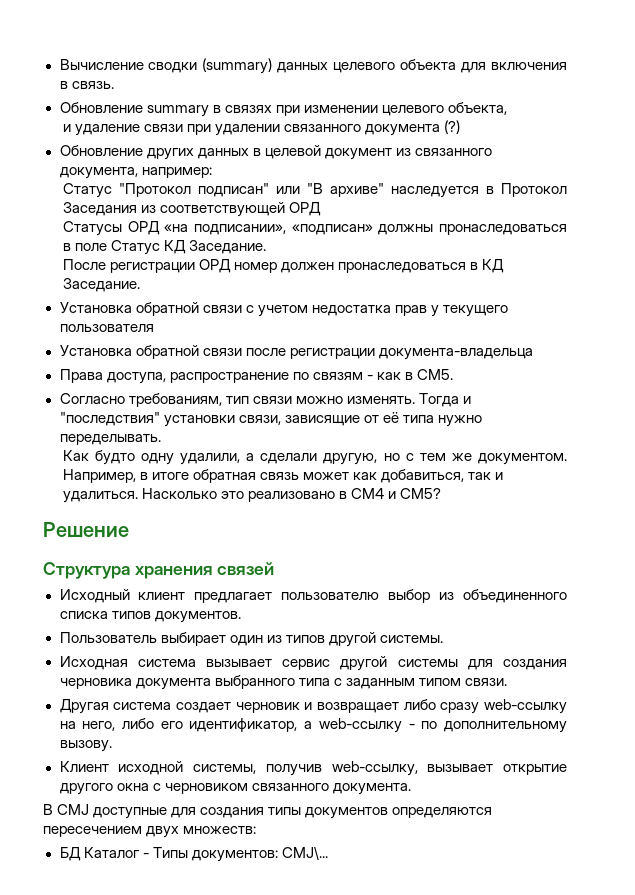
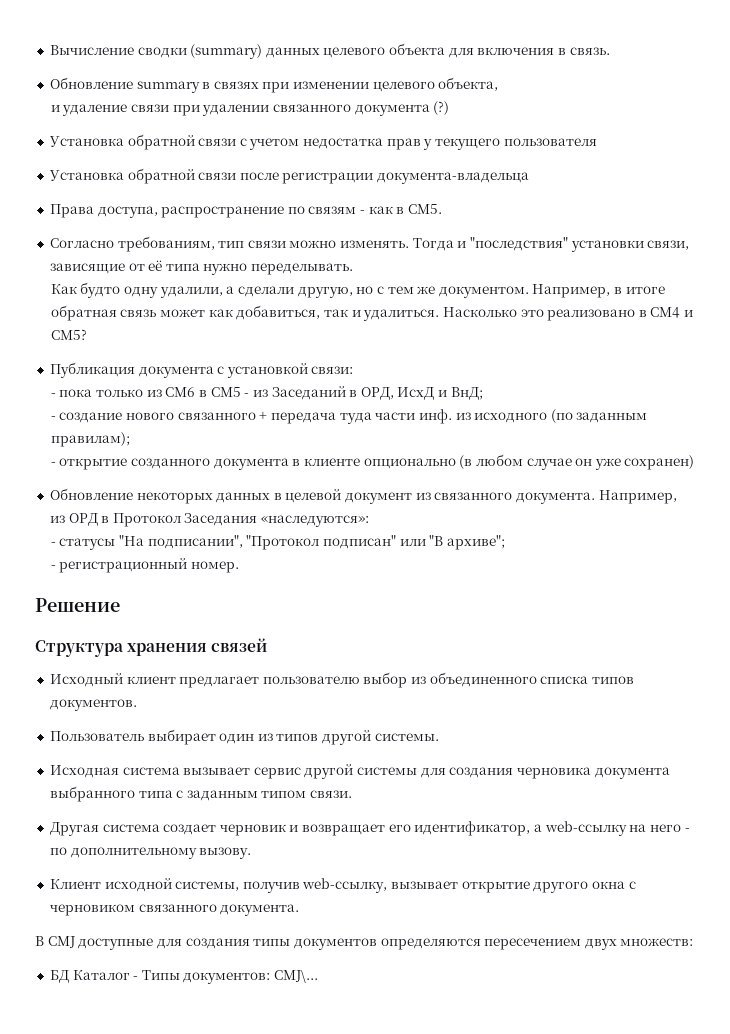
- Обновление других данных в целевой документ из связанного документа, например:
- Статус "Протокол подписан" или "В архиве" наследуется в Протокол Заседания из соответствующей ОРД
- Статусы ОРД «на подписании», «подписан» должны пронаследоваться в поле Статус КД Заседание.
- После регистрации ОРД номер должен пронаследоваться в КД Заседание.
+ Публикация документа с установкой связи:
+ - пока только из СМ6 в СМ5 - из Заседаний в ОРД, ИсхД и ВнД;
+ - создание нового связанного + передача туда части инф. из исходного (по заданным правилам);
+ - открытие созданного документа в клиенте опционально (в любом случае он уже сохранен)
+ Обновление некоторых данных в целевой документ из связанного документа. Например, из ОРД в Протокол Заседания «наследуются»:
+ - статусы "На подписании", "Протокол подписан" или "В архиве";
+ - регистрационный номер.
- Другая система создает черновик и возвращает либо сразу web-ссылку на него, либо его идентификатор, а web-ссылку - по дополнительному вызову.
+ Другая система создает черновик и возвращает его идентификатор, а web-ссылку на него - по дополнительному вызову.

